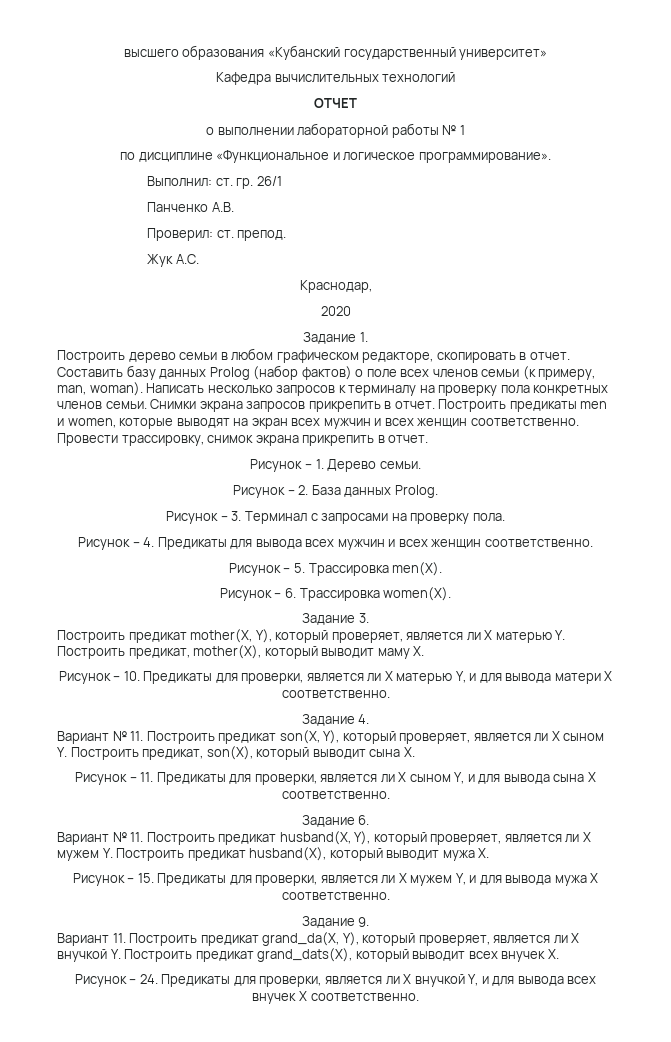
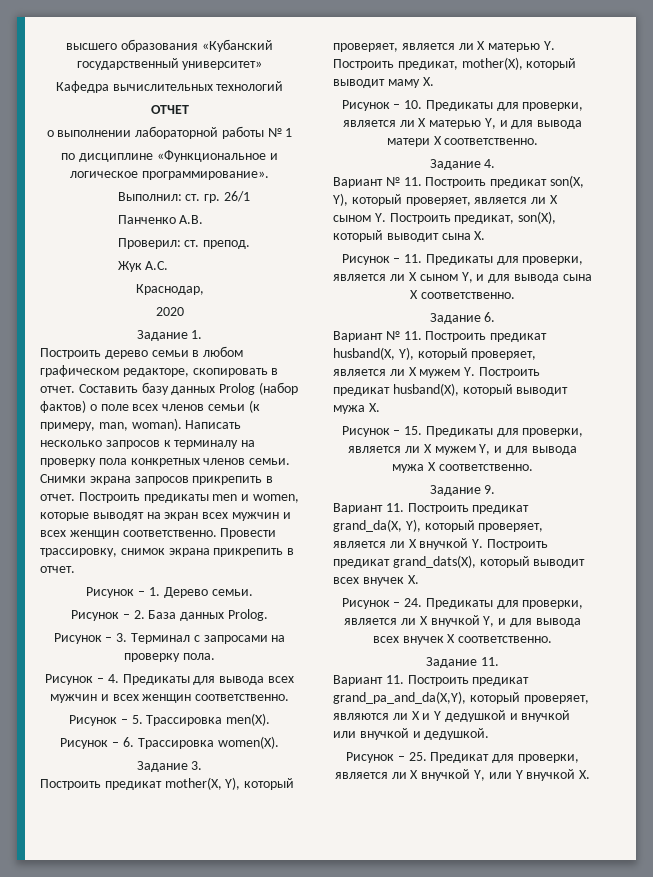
+ Задание 11.
+ Вариант 11. Построить предикат grand_pa_and_da(X,Y), который проверяет, являются ли X и Y дедушкой и внучкой или внучкой и дедушкой.
+ Рисунок – 25. Предикат для проверки, является ли X внучкой Y, или Y внучкой X.

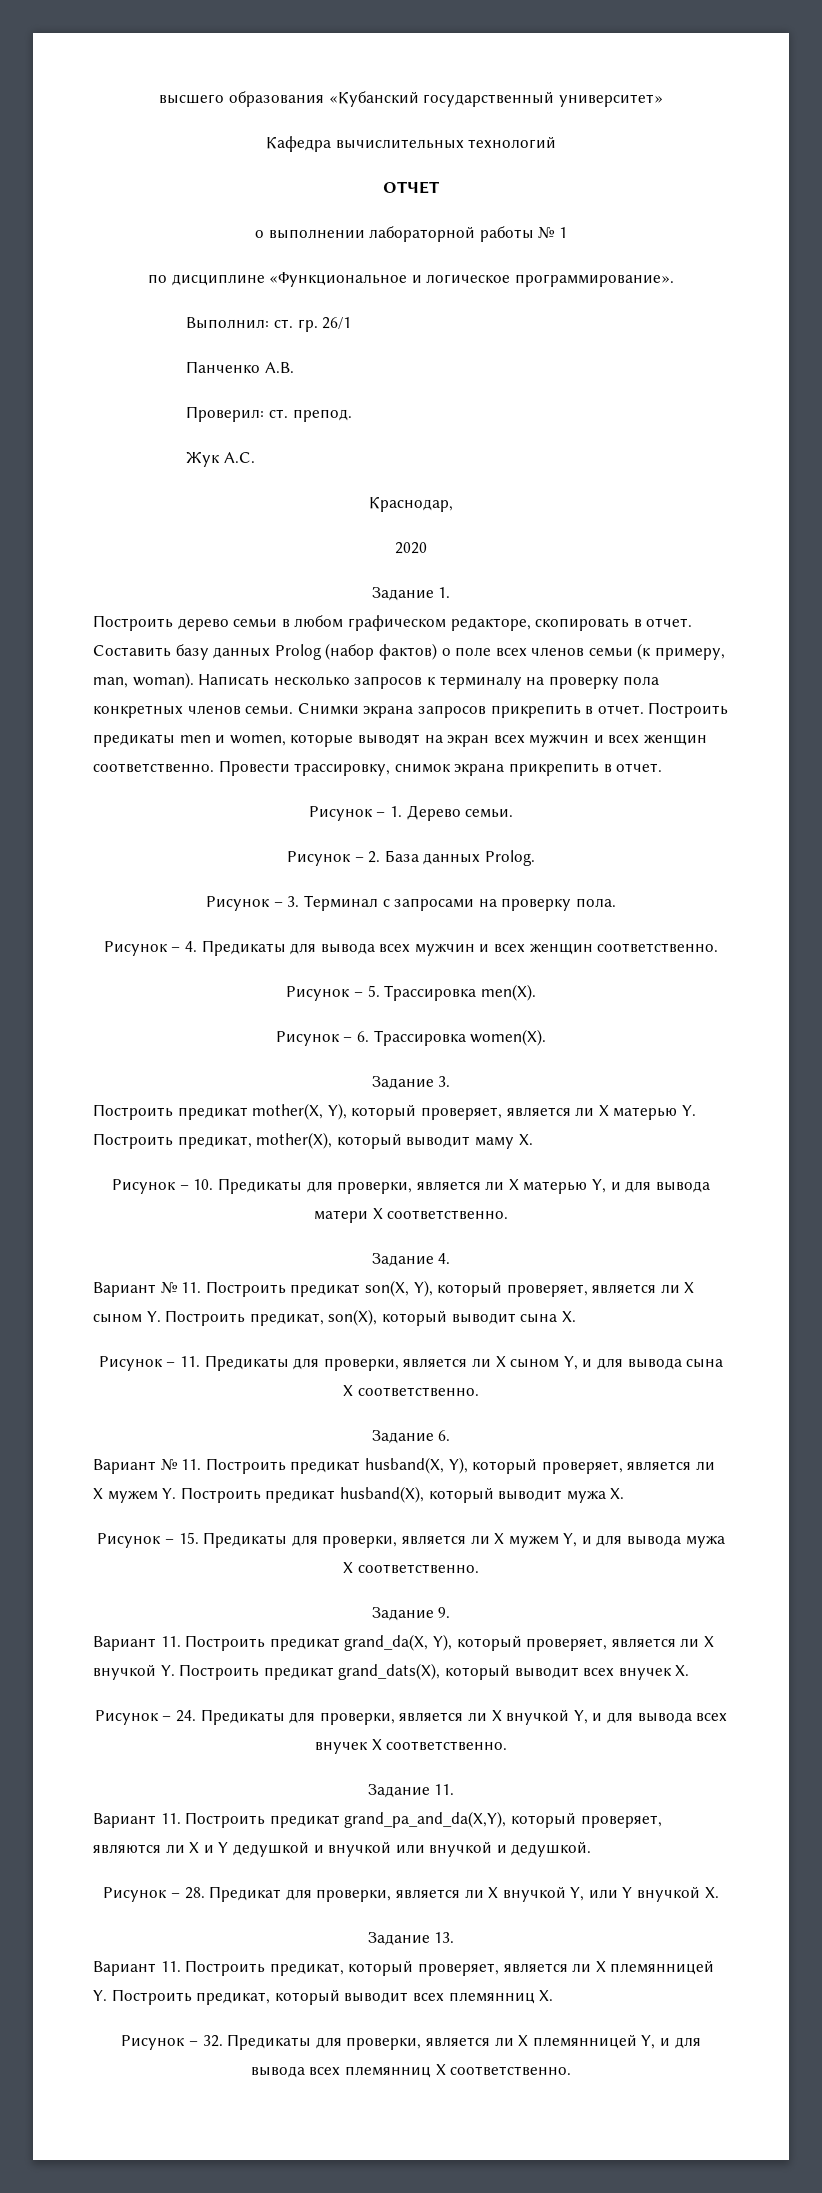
- Рисунок – 25. Предикат для проверки, является ли X внучкой Y, или Y внучкой X.
+ Рисунок – 28. Предикат для проверки, является ли X внучкой Y, или Y внучкой X.
+ Задание 13.
+ Вариант 11. Построить предикат, который проверяет, является ли X племянницей Y. Построить предикат, который выводит всех племянниц X.
+ Рисунок – 32. Предикаты для проверки, является ли X племянницей Y, и для вывода всех племянниц X соответственно.

